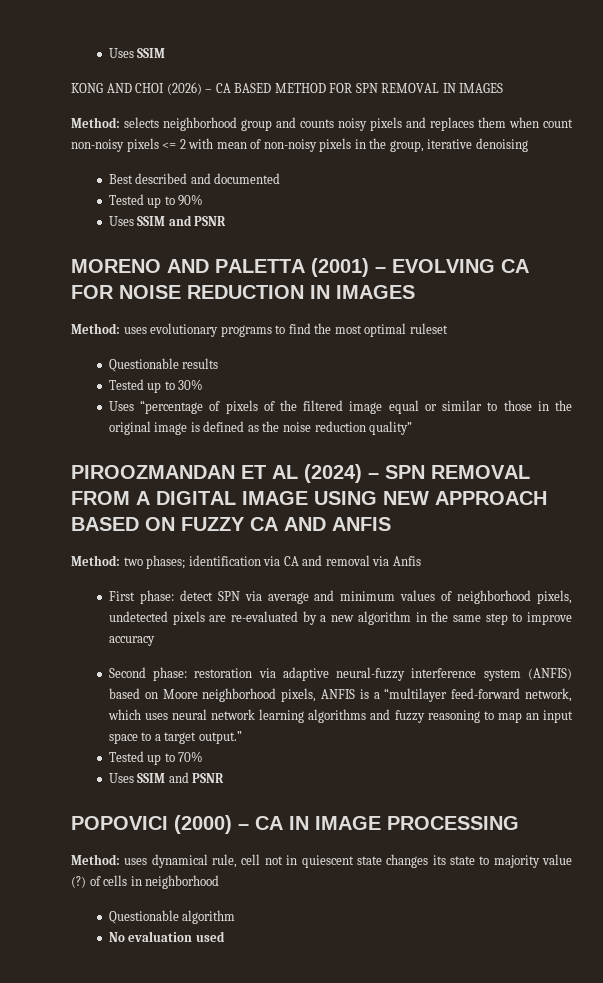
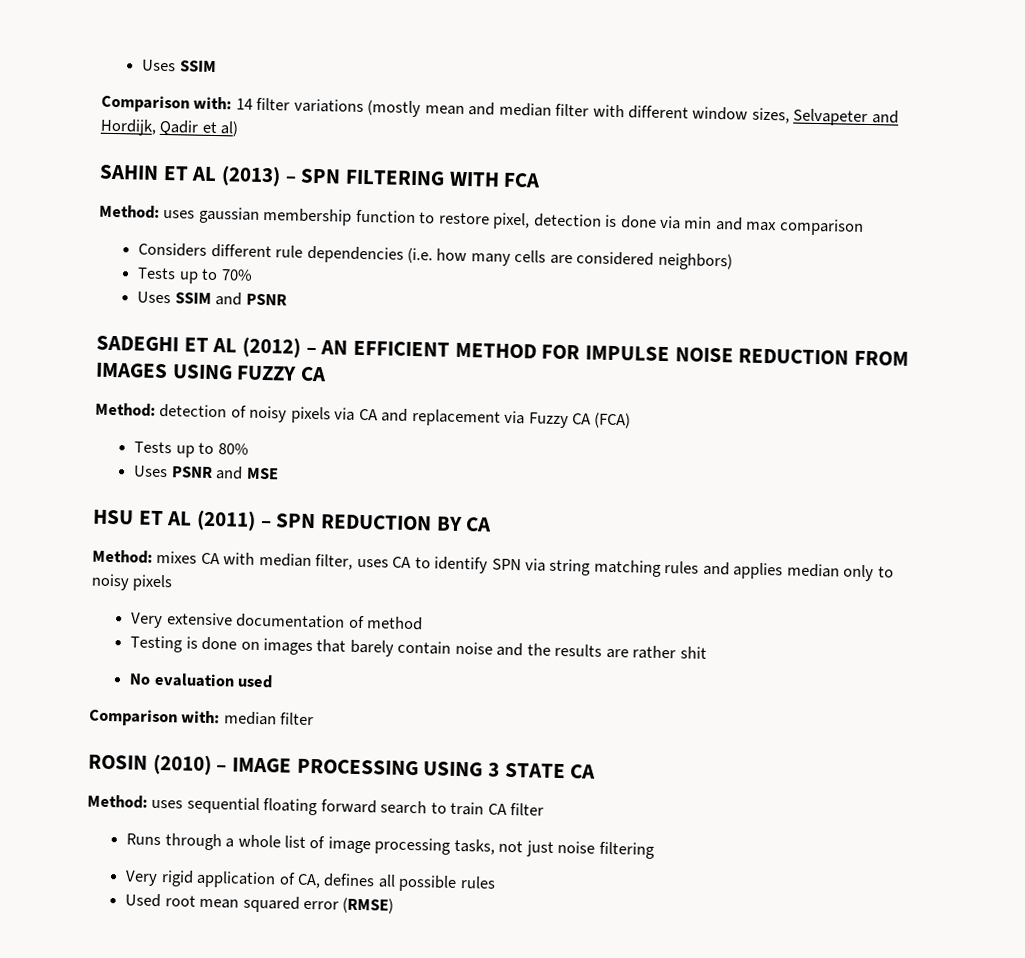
- KONG AND CHOI (2026) – CA BASED METHOD FOR SPN REMOVAL IN IMAGES
- Method: selects neighborhood group and counts noisy pixels and replaces them when count non-noisy pixels <= 2 with mean of non-noisy pixels in the group, iterative denoising
- Best described and documented
- Tested up to 90%
- Uses SSIM and PSNR
- MORENO AND PALETTA (2001) – EVOLVING CA FOR NOISE REDUCTION IN IMAGES
- Method: uses evolutionary programs to find the most optimal ruleset
- Questionable results
- Tested up to 30%
- Uses “percentage of pixels of the filtered image equal or similar to those in the original image is defined as the noise reduction quality”
- PIROOZMANDAN ET AL (2024) – SPN REMOVAL FROM A DIGITAL IMAGE USING NEW APPROACH BASED ON FUZZY CA AND ANFIS
- Method: two phases; identification via CA and removal via Anfis
- First phase: detect SPN via average and minimum values of neighborhood pixels, undetected pixels are re-evaluated by a new algorithm in the same step to improve accuracy
- Second phase: restoration via adaptive neural-fuzzy interference system (ANFIS) based on Moore neighborhood pixels, ANFIS is a “multilayer feed-forward network, which uses neural network learning algorithms and fuzzy reasoning to map an input space to a target output.”
- Tested up to 70%
+ Comparison with: 14 filter variations (mostly mean and median filter with different window sizes, Selvapeter and Hordijk, Qadir et al)
+ SAHIN ET AL (2013) – SPN FILTERING WITH FCA
+ Method: uses gaussian membership function to restore pixel, detection is done via min and max comparison
+ Considers different rule dependencies (i.e. how many cells are considered neighbors)
+ Tests up to 70%
- POPOVICI (2000) – CA IN IMAGE PROCESSING
- Method: uses dynamical rule, cell not in quiescent state changes its state to majority value (?) of cells in neighborhood
- Questionable algorithm
+ SADEGHI ET AL (2012) – AN EFFICIENT METHOD FOR IMPULSE NOISE REDUCTION FROM IMAGES USING FUZZY CA
+ Method: detection of noisy pixels via CA and replacement via Fuzzy CA (FCA)
+ Tests up to 80%
+ Uses PSNR and MSE
+ HSU ET AL (2011) – SPN REDUCTION BY CA
+ Method: mixes CA with median filter, uses CA to identify SPN via string matching rules and applies median only to noisy pixels
+ Very extensive documentation of method
+ Testing is done on images that barely contain noise and the results are rather shit
  No evaluation used
+ Comparison with: median filter
+ ROSIN (2010) – IMAGE PROCESSING USING 3 STATE CA
+ Method: uses sequential floating forward search to train CA filter
+ Runs through a whole list of image processing tasks, not just noise filtering
+ Very rigid application of CA, defines all possible rules
+ Used root mean squared error (RMSE)

